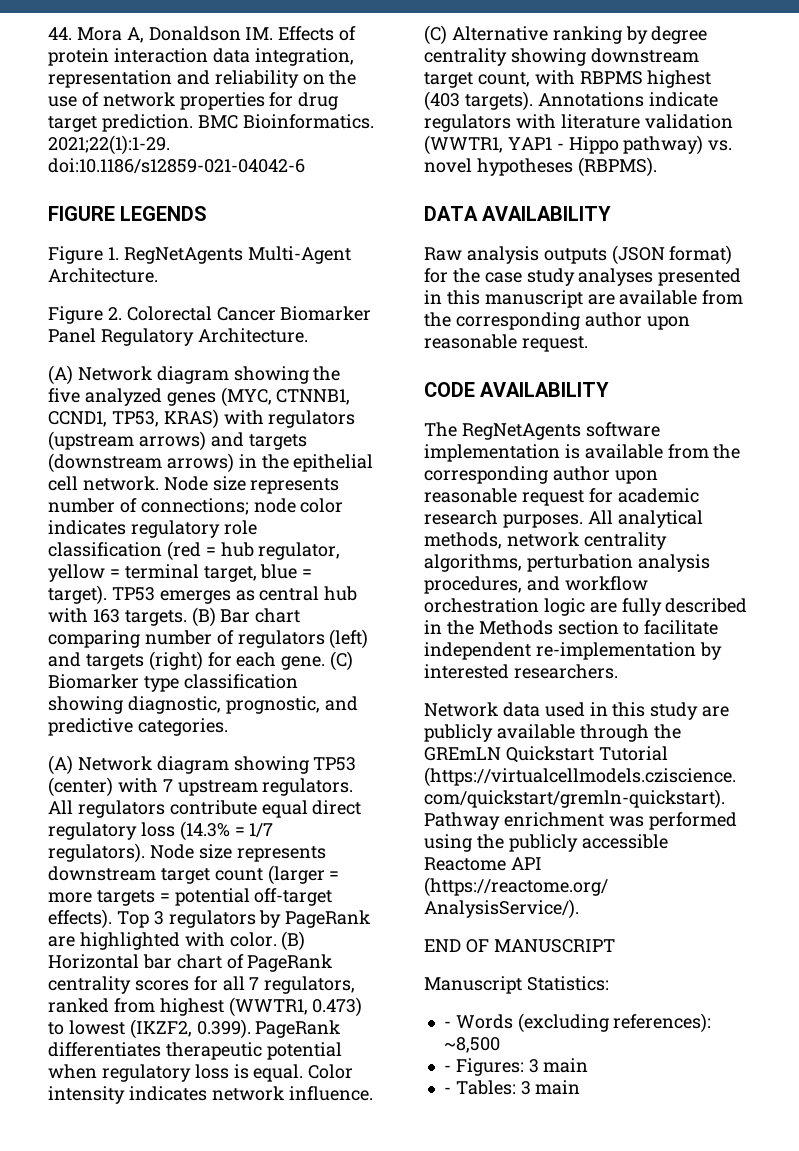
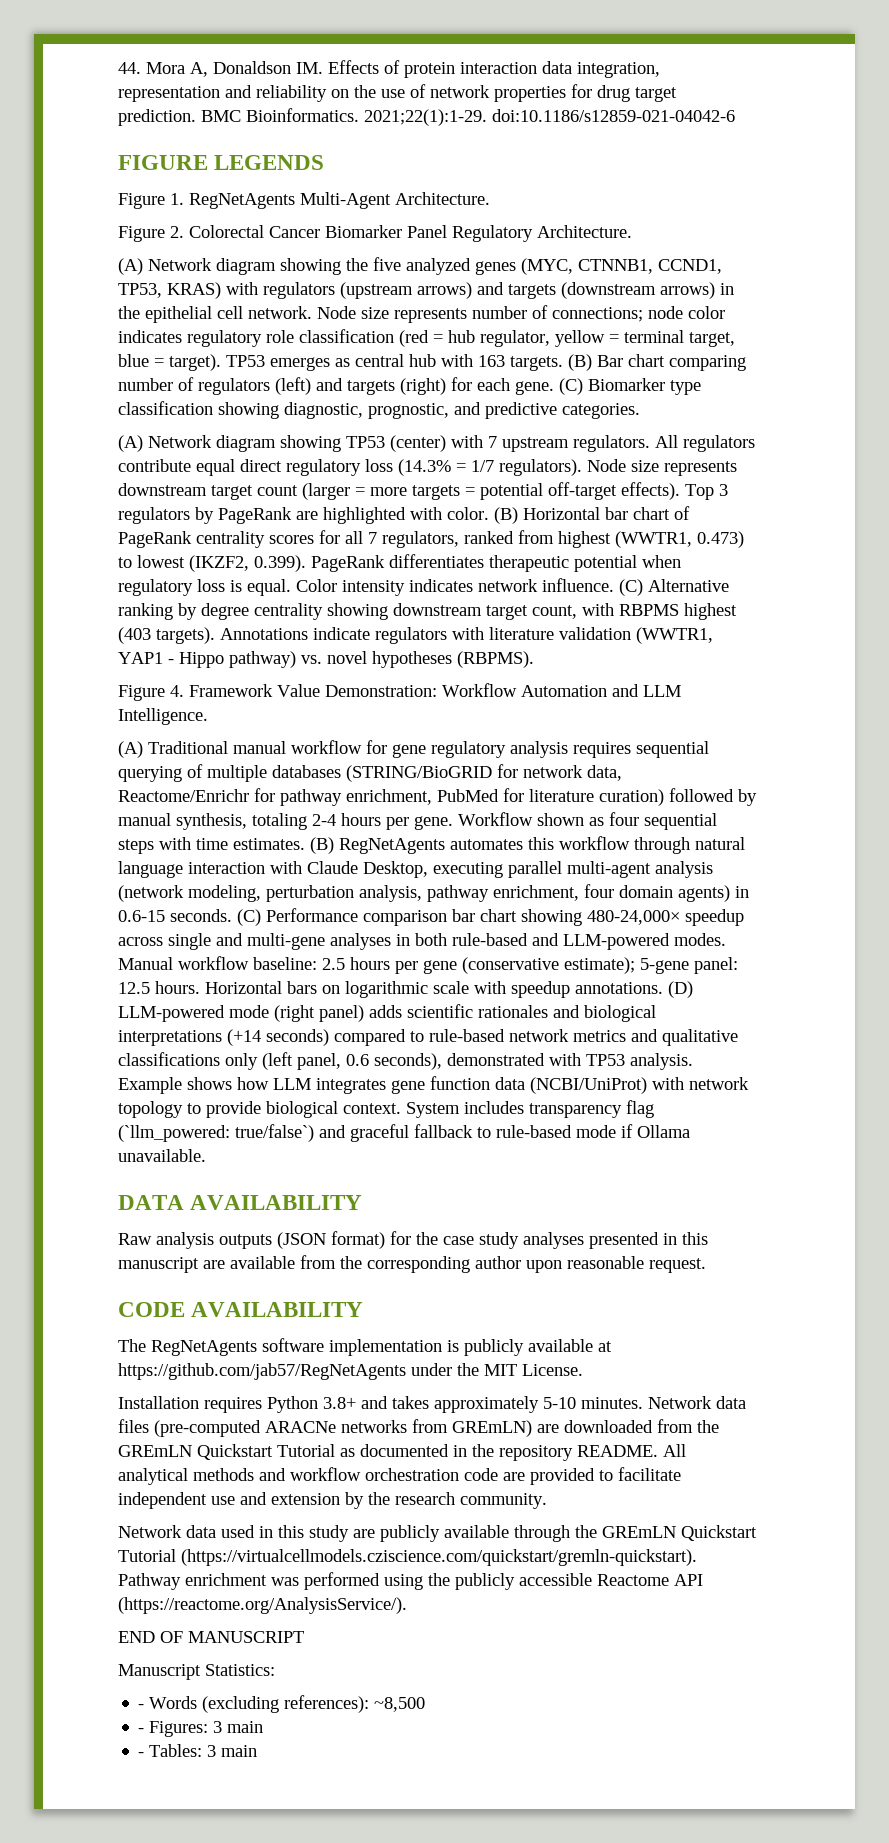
+ Figure 4. Framework Value Demonstration: Workflow Automation and LLM Intelligence.
+ (A) Traditional manual workflow for gene regulatory analysis requires sequential querying of multiple databases (STRING/BioGRID for network data, Reactome/Enrichr for pathway enrichment, PubMed for literature curation) followed by manual synthesis, totaling 2-4 hours per gene. Workflow shown as four sequential steps with time estimates. (B) RegNetAgents automates this workflow through natural language interaction with Claude Desktop, executing parallel multi-agent analysis (network modeling, perturbation analysis, pathway enrichment, four domain agents) in 0.6-15 seconds. (C) Performance comparison bar chart showing 480-24,000× speedup across single and multi-gene analyses in both rule-based and LLM-powered modes. Manual workflow baseline: 2.5 hours per gene (conservative estimate); 5-gene panel: 12.5 hours. Horizontal bars on logarithmic scale with speedup annotations. (D) LLM-powered mode (right panel) adds scientific rationales and biological interpretations (+14 seconds) compared to rule-based network metrics and qualitative classifications only (left panel, 0.6 seconds), demonstrated with TP53 analysis. Example shows how LLM integrates gene function data (NCBI/UniProt) with network topology to provide biological context. System includes transparency flag (`llm_powered: true/false`) and graceful fallback to rule-based mode if Ollama unavailable.
- The RegNetAgents software implementation is available from the corresponding author upon reasonable request for academic research purposes. All analytical methods, network centrality algorithms, perturbation analysis procedures, and workflow orchestration logic are fully described in the Methods section to facilitate independent re-implementation by interested researchers.
+ The RegNetAgents software implementation is publicly available at https://github.com/jab57/RegNetAgents under the MIT License.
+ Installation requires Python 3.8+ and takes approximately 5-10 minutes. Network data files (pre-computed ARACNe networks from GREmLN) are downloaded from the GREmLN Quickstart Tutorial as documented in the repository README. All analytical methods and workflow orchestration code are provided to facilitate independent use and extension by the research community.

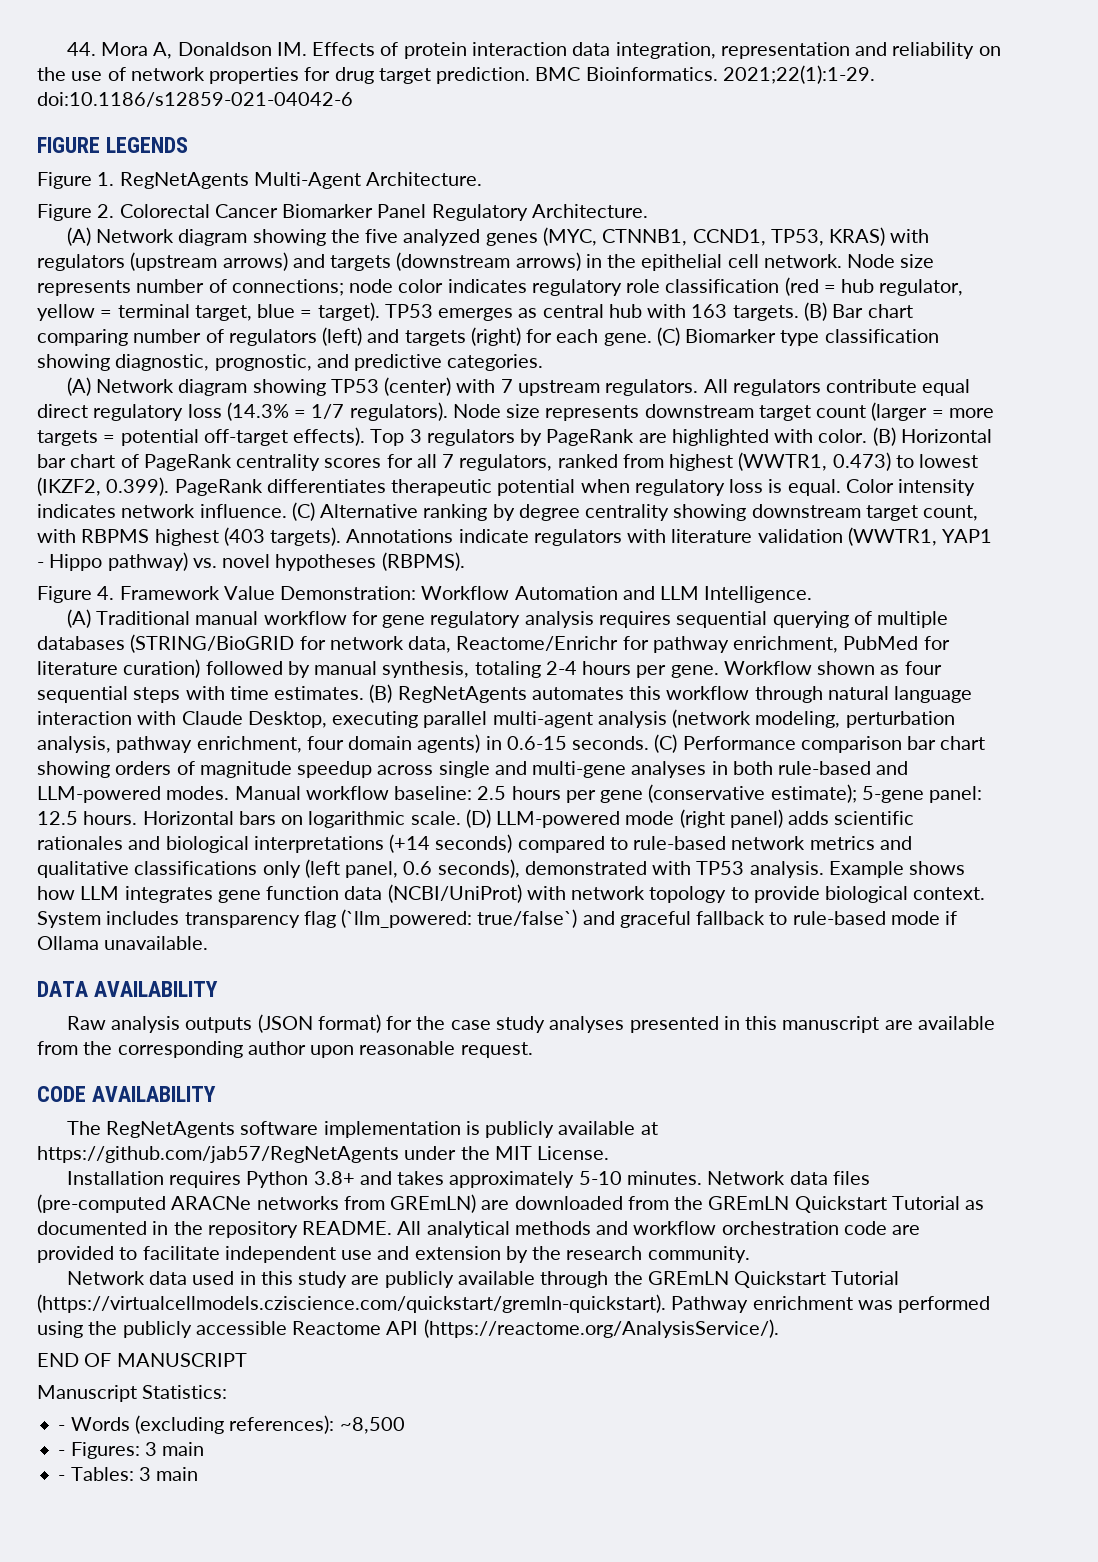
- (C) Performance comparison bar chart showing 480-24,000× speedup across single and multi-gene analyses in both rule-based and LLM-powered modes.
+ (C) Performance comparison bar chart showing orders of magnitude speedup across single and multi-gene analyses in both rule-based and LLM-powered modes.
- Horizontal bars on logarithmic scale with speedup annotations.
+ Horizontal bars on logarithmic scale.

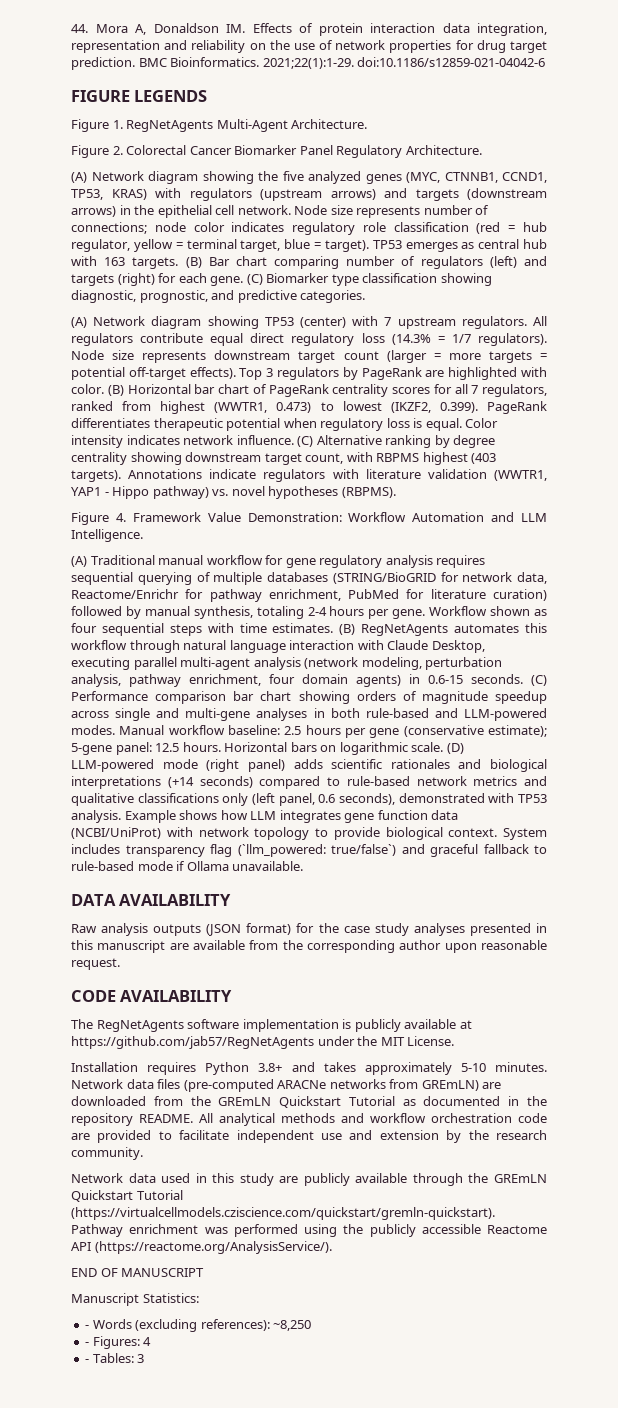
- - Words (excluding references): ~8,500
+ - Words (excluding references): ~8,250
- - Figures: 3 main
+ - Figures: 4
- - Tables: 3 main
+ - Tables: 3

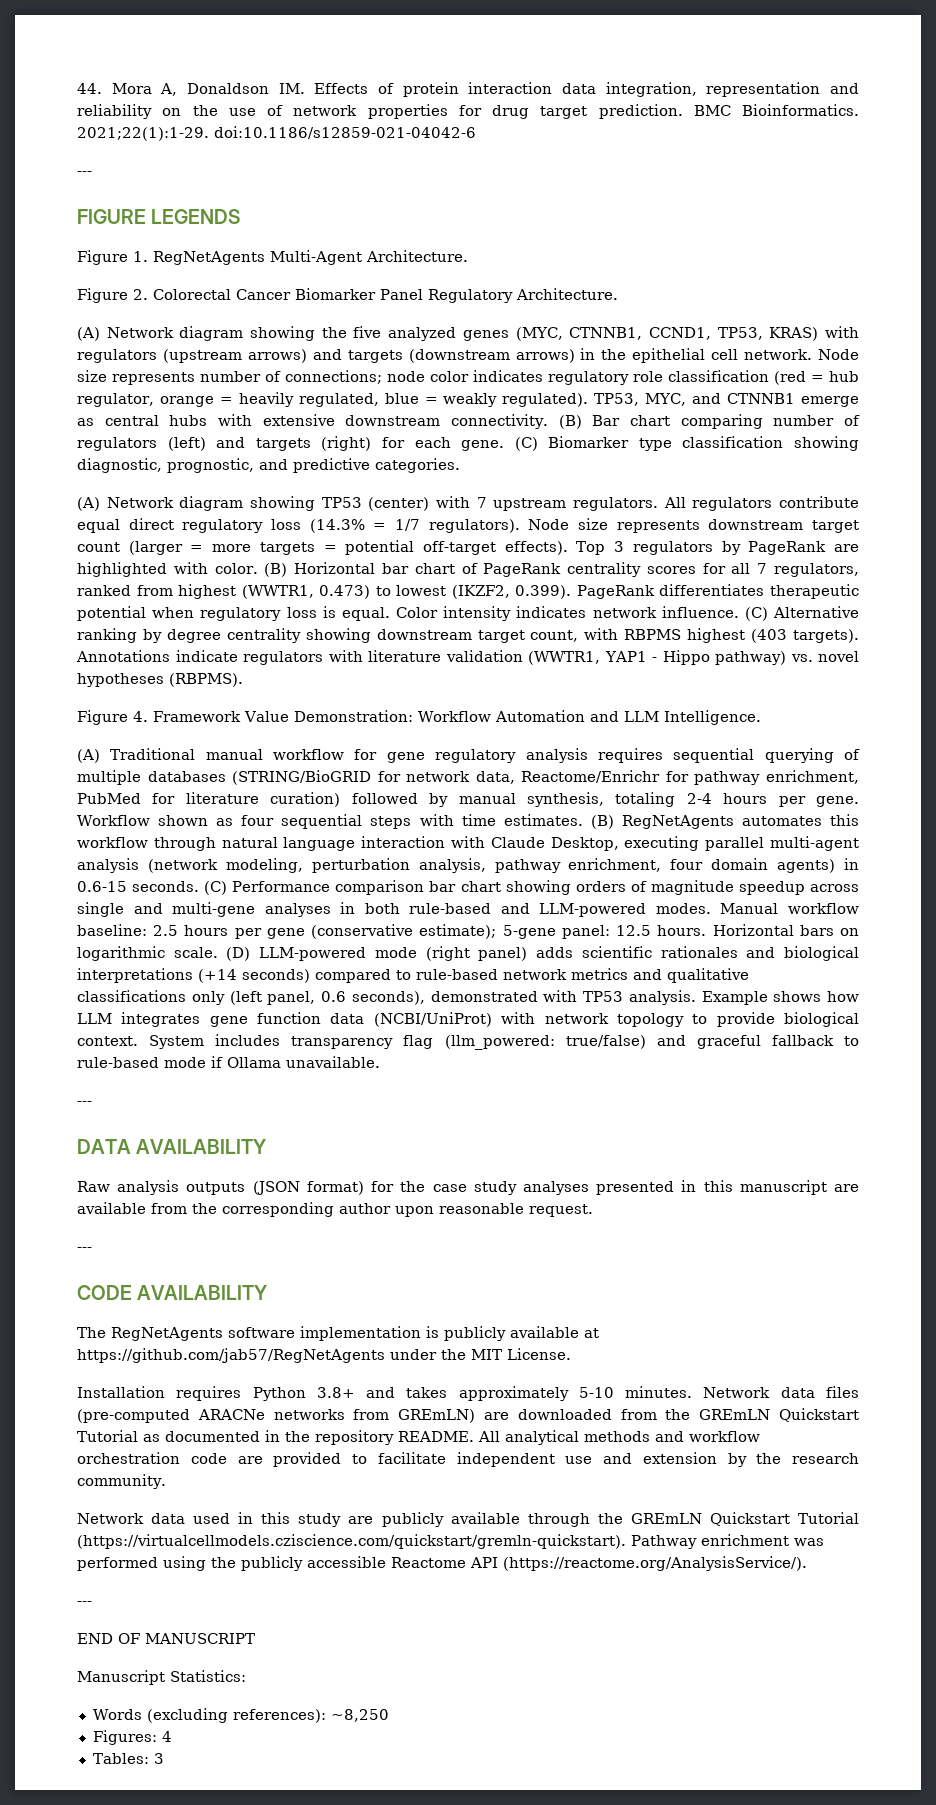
  2021;22(1):1-29. doi:10.1186/s12859-021-04042-6
+ ---
- Node size represents number of connections; node color indicates regulatory role classification (red = hub regulator, yellow = terminal target, blue = target). TP53 emerges as central hub with 163 targets.
+ Node size represents number of connections; node color indicates regulatory role classification (red = hub regulator, orange = heavily regulated, blue = weakly regulated). TP53, MYC, and CTNNB1 emerge as central hubs with extensive downstream connectivity.
- System includes transparency flag (`llm_powered: true/false`) and graceful fallback to rule-based mode if Ollama unavailable.
+ System includes transparency flag (llm_powered: true/false) and graceful fallback to rule-based mode if Ollama unavailable.
+ ---
  Raw analysis outputs (JSON format) for the case study analyses presented in this manuscript are available from the corresponding author upon reasonable request.
+ ---
  Network data used in this study are publicly available through the GREmLN Quickstart Tutorial (https://virtualcellmodels.cziscience.com/quickstart/gremln-quickstart). Pathway enrichment was performed using the publicly accessible Reactome API (https://reactome.org/AnalysisService/).
+ ---
- - Words (excluding references): ~8,250
+ Words (excluding references): ~8,250
- - Figures: 4
+ Figures: 4
- - Tables: 3
+ Tables: 3

